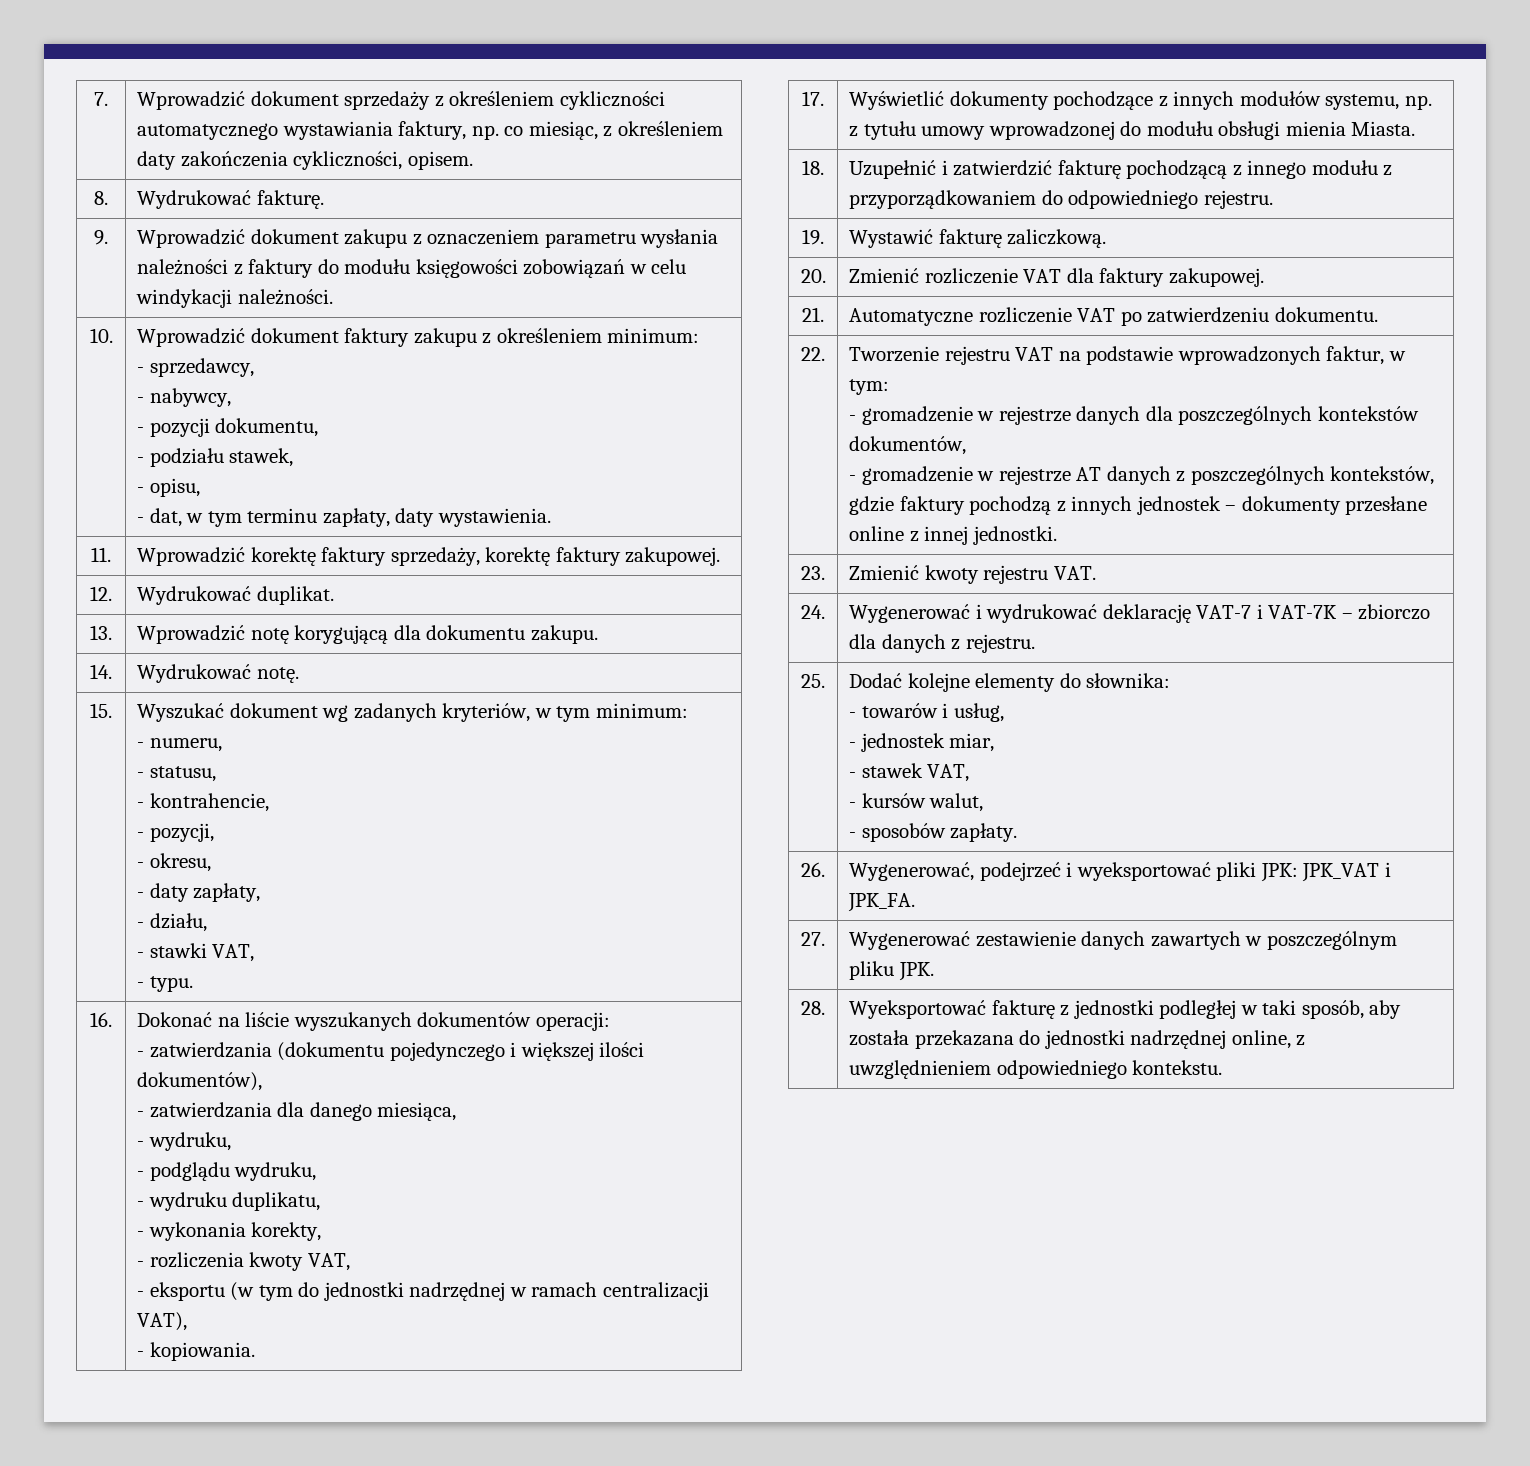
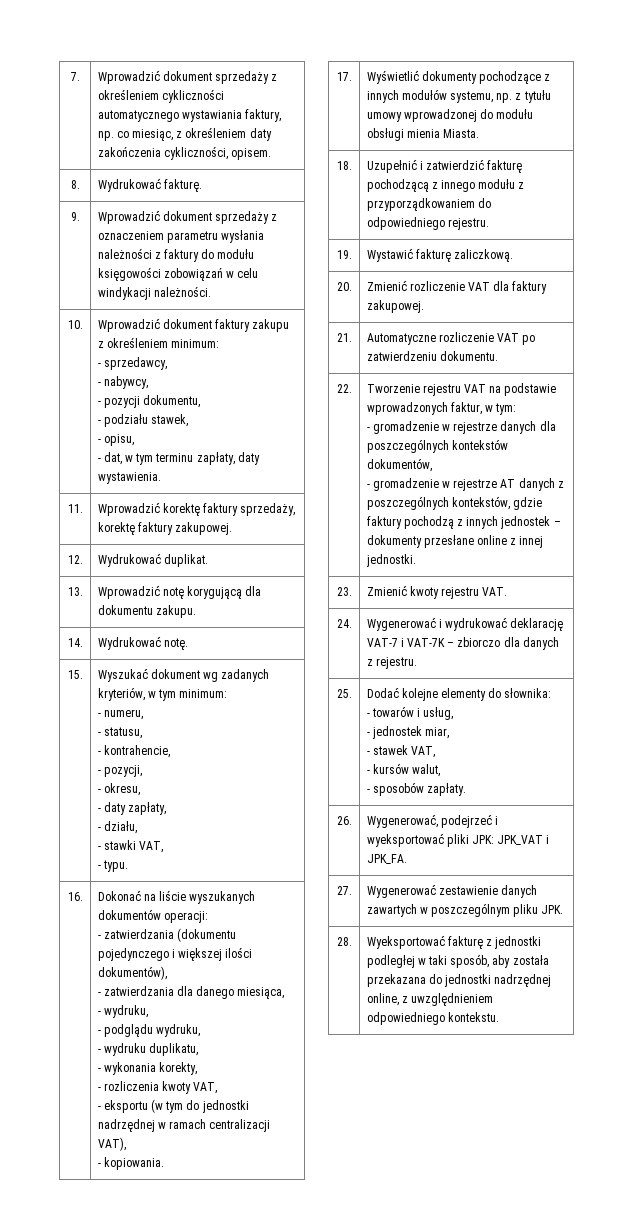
- 9. | Wprowadzić dokument zakupu z oznaczeniem parametru wysłania należności z faktury do modułu księgowości zobowiązań w celu windykacji należności.
+ 9. | Wprowadzić dokument sprzedaży z oznaczeniem parametru wysłania należności z faktury do modułu księgowości zobowiązań w celu windykacji należności.

